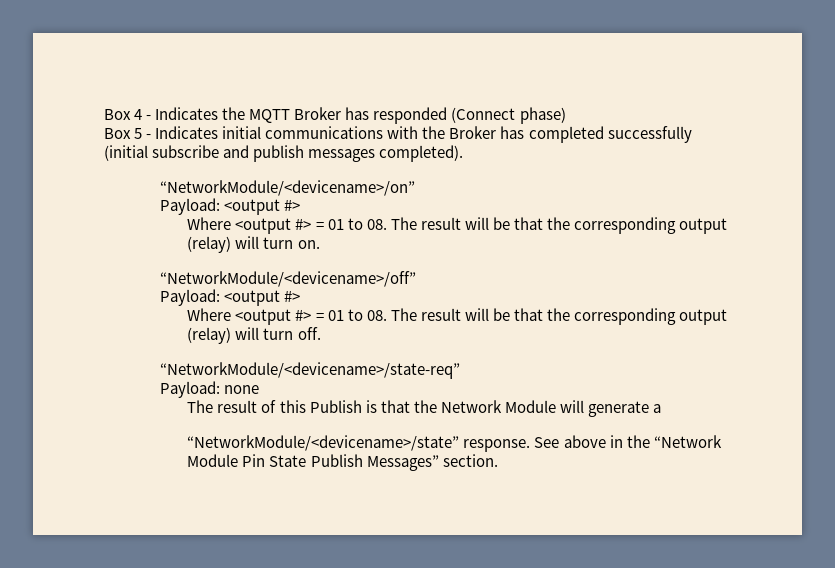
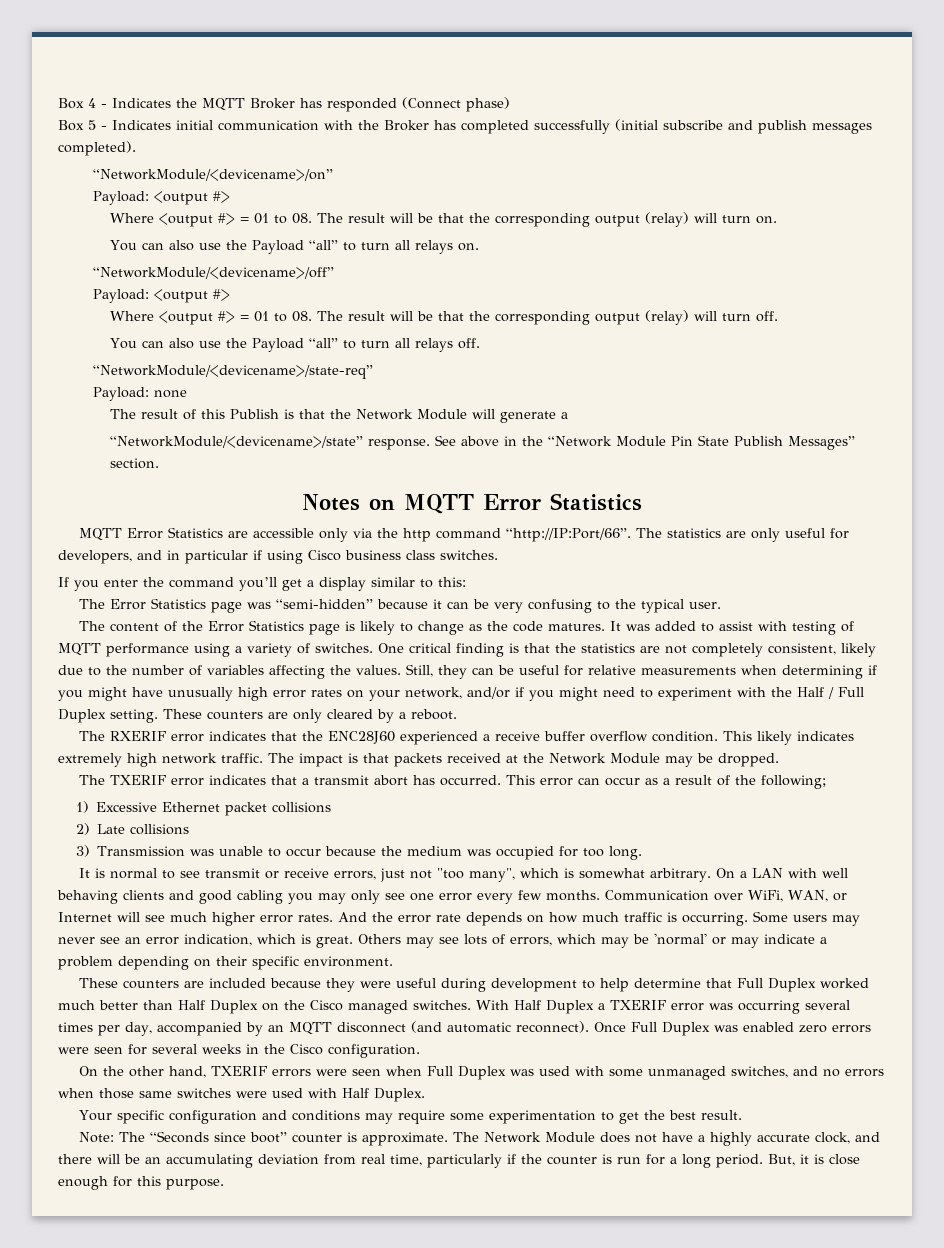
- Box 5 - Indicates initial communications with the Broker has completed successfully (initial subscribe and publish messages completed).
+ Box 5 - Indicates initial communication with the Broker has completed successfully (initial subscribe and publish messages completed).
+ You can also use the Payload “all” to turn all relays on.
+ You can also use the Payload “all” to turn all relays off.
+ Notes on MQTT Error Statistics
+ MQTT Error Statistics are accessible only via the http command “http://IP:Port/66”. The statistics are only useful for developers, and in particular if using Cisco business class switches.
+ If you enter the command you’ll get a display similar to this:
+ The Error Statistics page was “semi-hidden” because it can be very confusing to the typical user.
+ The content of the Error Statistics page is likely to change as the code matures. It was added to assist with testing of MQTT performance using a variety of switches. One critical finding is that the statistics are not completely consistent, likely due to the number of variables affecting the values. Still, they can be useful for relative measurements when determining if you might have unusually high error rates on your network, and/or if you might need to experiment with the Half / Full Duplex setting. These counters are only cleared by a reboot.
+ The RXERIF error indicates that the ENC28J60 experienced a receive buffer overflow condition. This likely indicates extremely high network traffic. The impact is that packets received at the Network Module may be dropped.
+ The TXERIF error indicates that a transmit abort has occurred. This error can occur as a result of the following;
+ 1) Excessive Ethernet packet collisions
+ 2) Late collisions
+ 3) Transmission was unable to occur because the medium was occupied for too long.
+ It is normal to see transmit or receive errors, just not "too many", which is somewhat arbitrary. On a LAN with well behaving clients and good cabling you may only see one error every few months. Communication over WiFi, WAN, or Internet will see much higher error rates. And the error rate depends on how much traffic is occurring. Some users may never see an error indication, which is great. Others may see lots of errors, which may be 'normal' or may indicate a problem depending on their specific environment.
+ These counters are included because they were useful during development to help determine that Full Duplex worked much better than Half Duplex on the Cisco managed switches. With Half Duplex a TXERIF error was occurring several times per day, accompanied by an MQTT disconnect (and automatic reconnect). Once Full Duplex was enabled zero errors were seen for several weeks in the Cisco configuration.
+ On the other hand, TXERIF errors were seen when Full Duplex was used with some unmanaged switches, and no errors when those same switches were used with Half Duplex.
+ Your specific configuration and conditions may require some experimentation to get the best result.
+ Note: The “Seconds since boot” counter is approximate. The Network Module does not have a highly accurate clock, and there will be an accumulating deviation from real time, particularly if the counter is run for a long period. But, it is close enough for this purpose.

